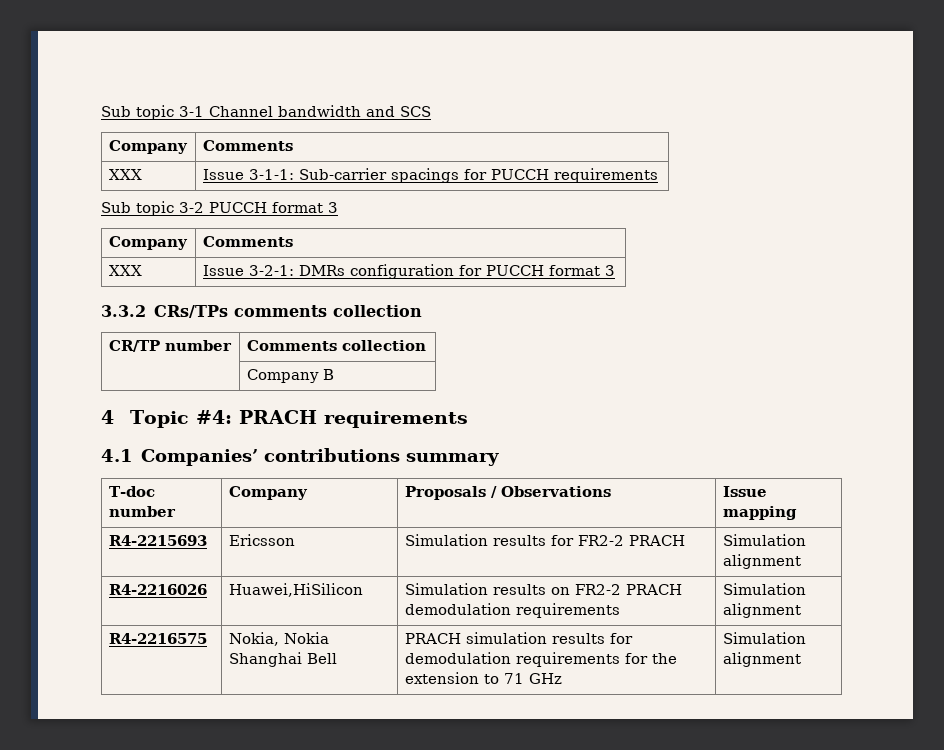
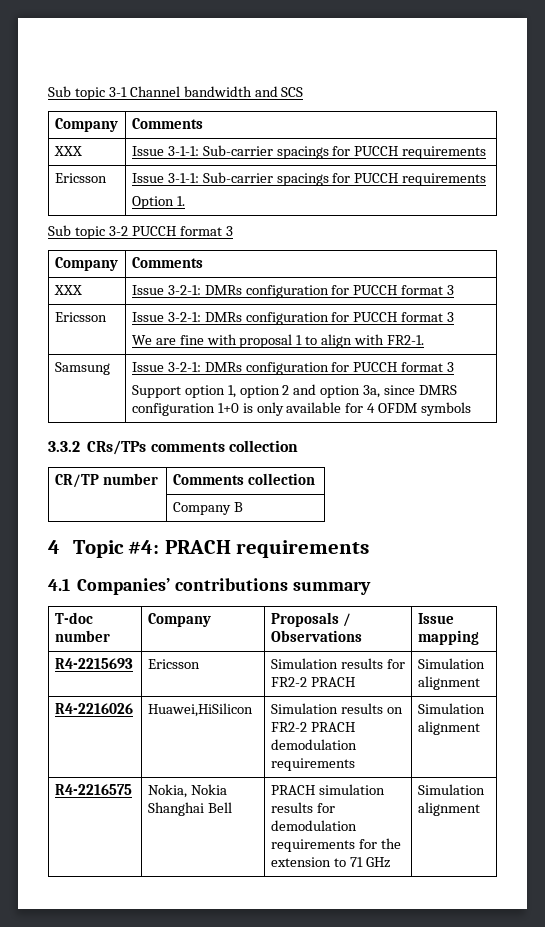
+ Ericsson | Issue 3-1-1: Sub-carrier spacings for PUCCH requirements
+ Option 1.
+ Ericsson | Issue 3-2-1: DMRs configuration for PUCCH format 3
+ We are fine with proposal 1 to align with FR2-1.
+ Samsung | Issue 3-2-1: DMRs configuration for PUCCH format 3
+ Support option 1, option 2 and option 3a, since DMRS configuration 1+0 is only available for 4 OFDM symbols

